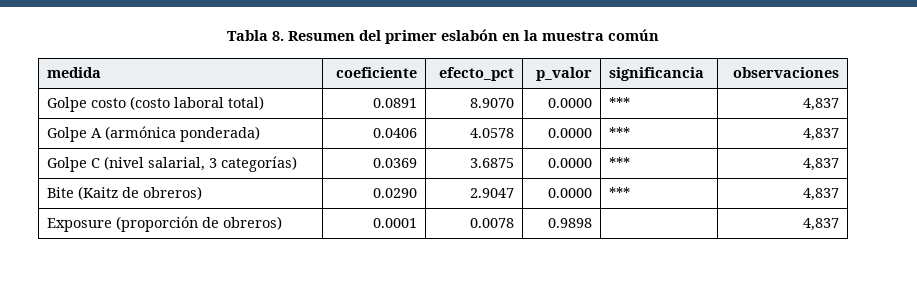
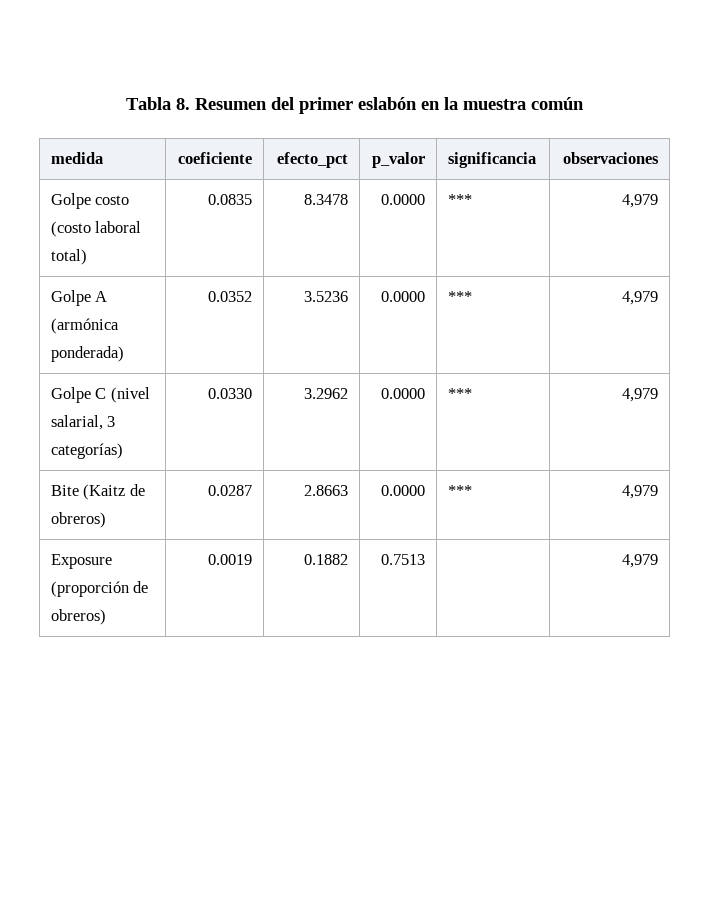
- Golpe costo (costo laboral total) | 0.0891 | 8.9070 | 0.0000 | *** | 4,837
+ Golpe costo (costo laboral total) | 0.0835 | 8.3478 | 0.0000 | *** | 4,979
- Golpe A (armónica ponderada) | 0.0406 | 4.0578 | 0.0000 | *** | 4,837
+ Golpe A (armónica ponderada) | 0.0352 | 3.5236 | 0.0000 | *** | 4,979
- Golpe C (nivel salarial, 3 categorías) | 0.0369 | 3.6875 | 0.0000 | *** | 4,837
+ Golpe C (nivel salarial, 3 categorías) | 0.0330 | 3.2962 | 0.0000 | *** | 4,979
- Bite (Kaitz de obreros) | 0.0290 | 2.9047 | 0.0000 | *** | 4,837
+ Bite (Kaitz de obreros) | 0.0287 | 2.8663 | 0.0000 | *** | 4,979
- Exposure (proporción de obreros) | 0.0001 | 0.0078 | 0.9898 | | 4,837
+ Exposure (proporción de obreros) | 0.0019 | 0.1882 | 0.7513 | | 4,979

